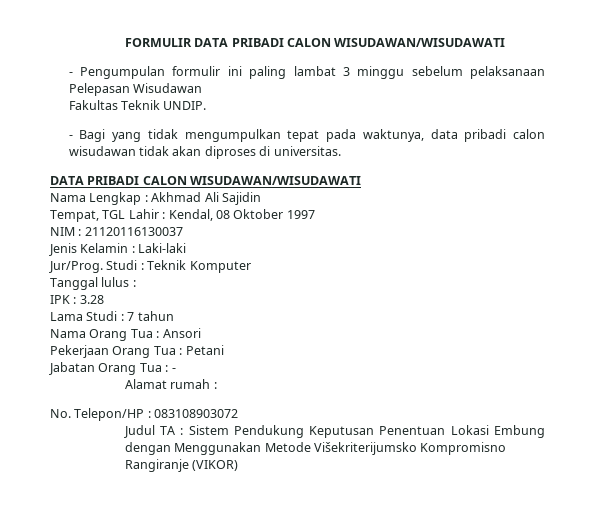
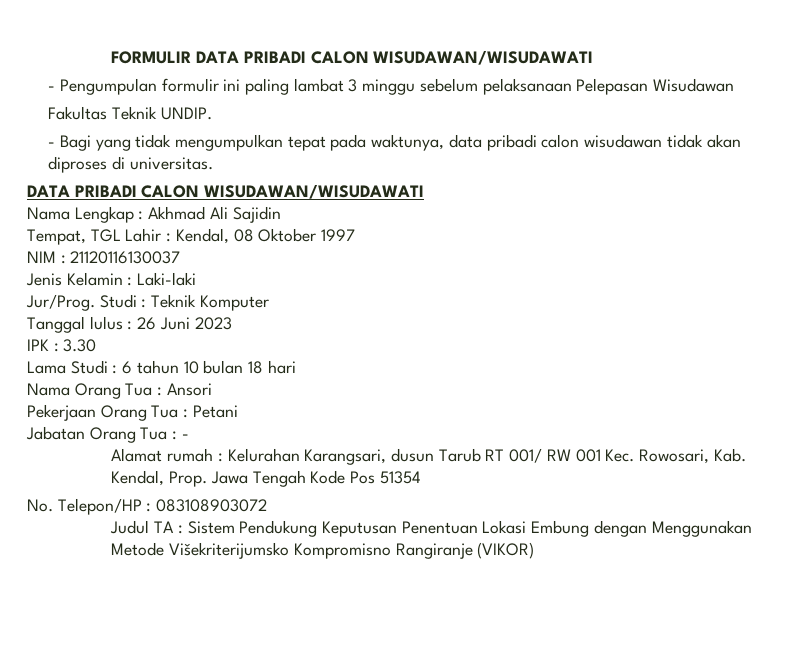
- Tanggal lulus :
+ Tanggal lulus : 26 Juni 2023
- IPK : 3.28
+ IPK : 3.30
- Lama Studi : 7 tahun
+ Lama Studi : 6 tahun 10 bulan 18 hari
- Alamat rumah :
+ Alamat rumah : Kelurahan Karangsari, dusun Tarub RT 001/ RW 001 Kec. Rowosari, Kab. Kendal, Prop. Jawa Tengah Kode Pos 51354

